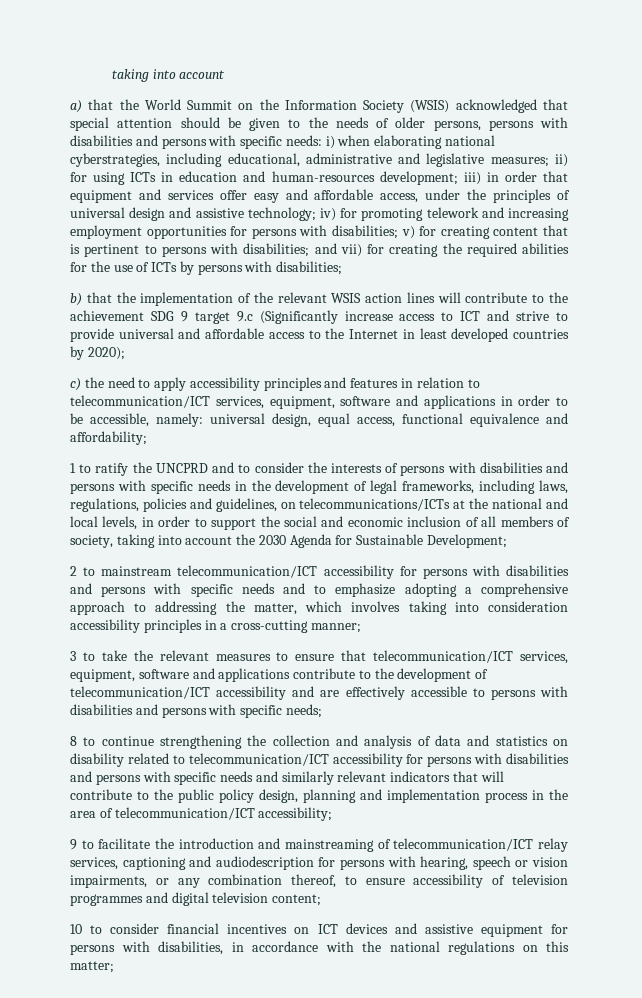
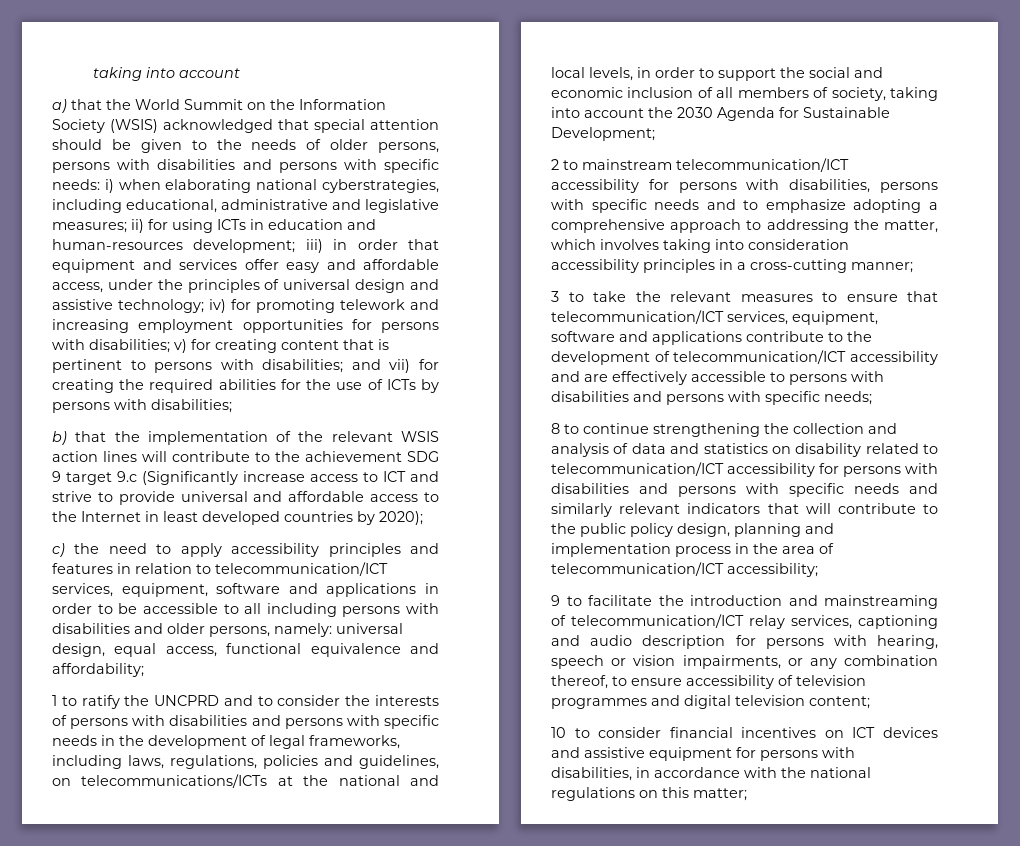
- c) the need to apply accessibility principles and features in relation to telecommunication/ICT services, equipment, software and applications in order to be accessible, namely: universal design, equal access, functional equivalence and affordability;
+ c) the need to apply accessibility principles and features in relation to telecommunication/ICT services, equipment, software and applications in order to be accessible to all including persons with disabilities and older persons, namely: universal design, equal access, functional equivalence and affordability;
- 2 to mainstream telecommunication/ICT accessibility for persons with disabilities and persons with specific needs and to emphasize adopting a comprehensive approach to addressing the matter, which involves taking into consideration accessibility principles in a cross-cutting manner;
+ 2 to mainstream telecommunication/ICT accessibility for persons with disabilities, persons with specific needs and to emphasize adopting a comprehensive approach to addressing the matter, which involves taking into consideration accessibility principles in a cross-cutting manner;
- 9 to facilitate the introduction and mainstreaming of telecommunication/ICT relay services, captioning and audiodescription for persons with hearing, speech or vision impairments, or any combination thereof, to ensure accessibility of television programmes and digital television content;
+ 9 to facilitate the introduction and mainstreaming of telecommunication/ICT relay services, captioning and audio description for persons with hearing, speech or vision impairments, or any combination thereof, to ensure accessibility of television programmes and digital television content;

